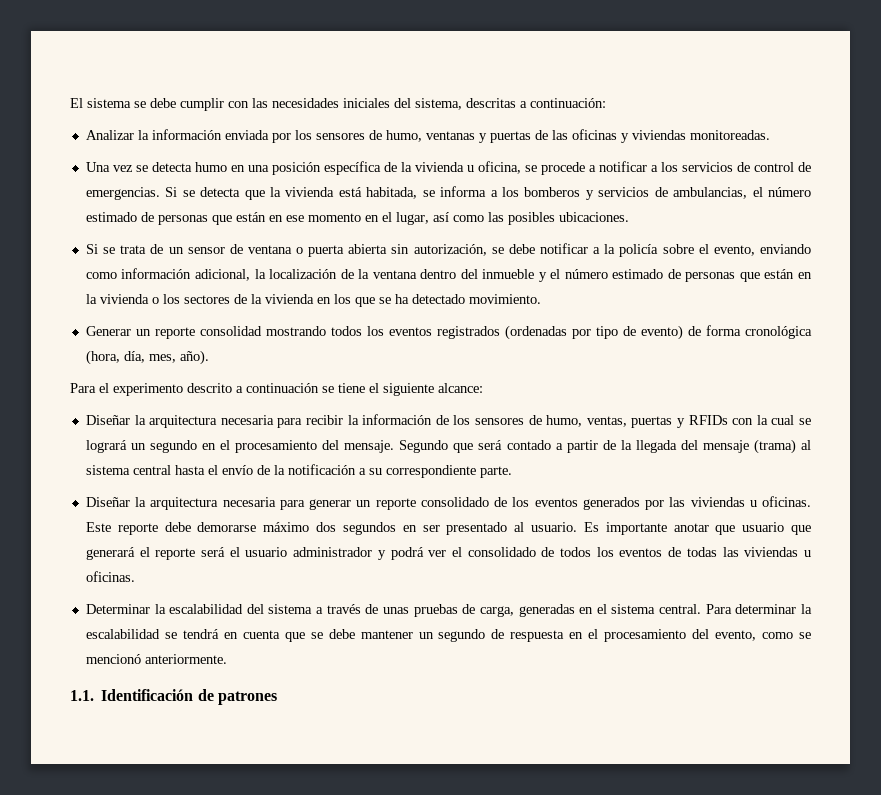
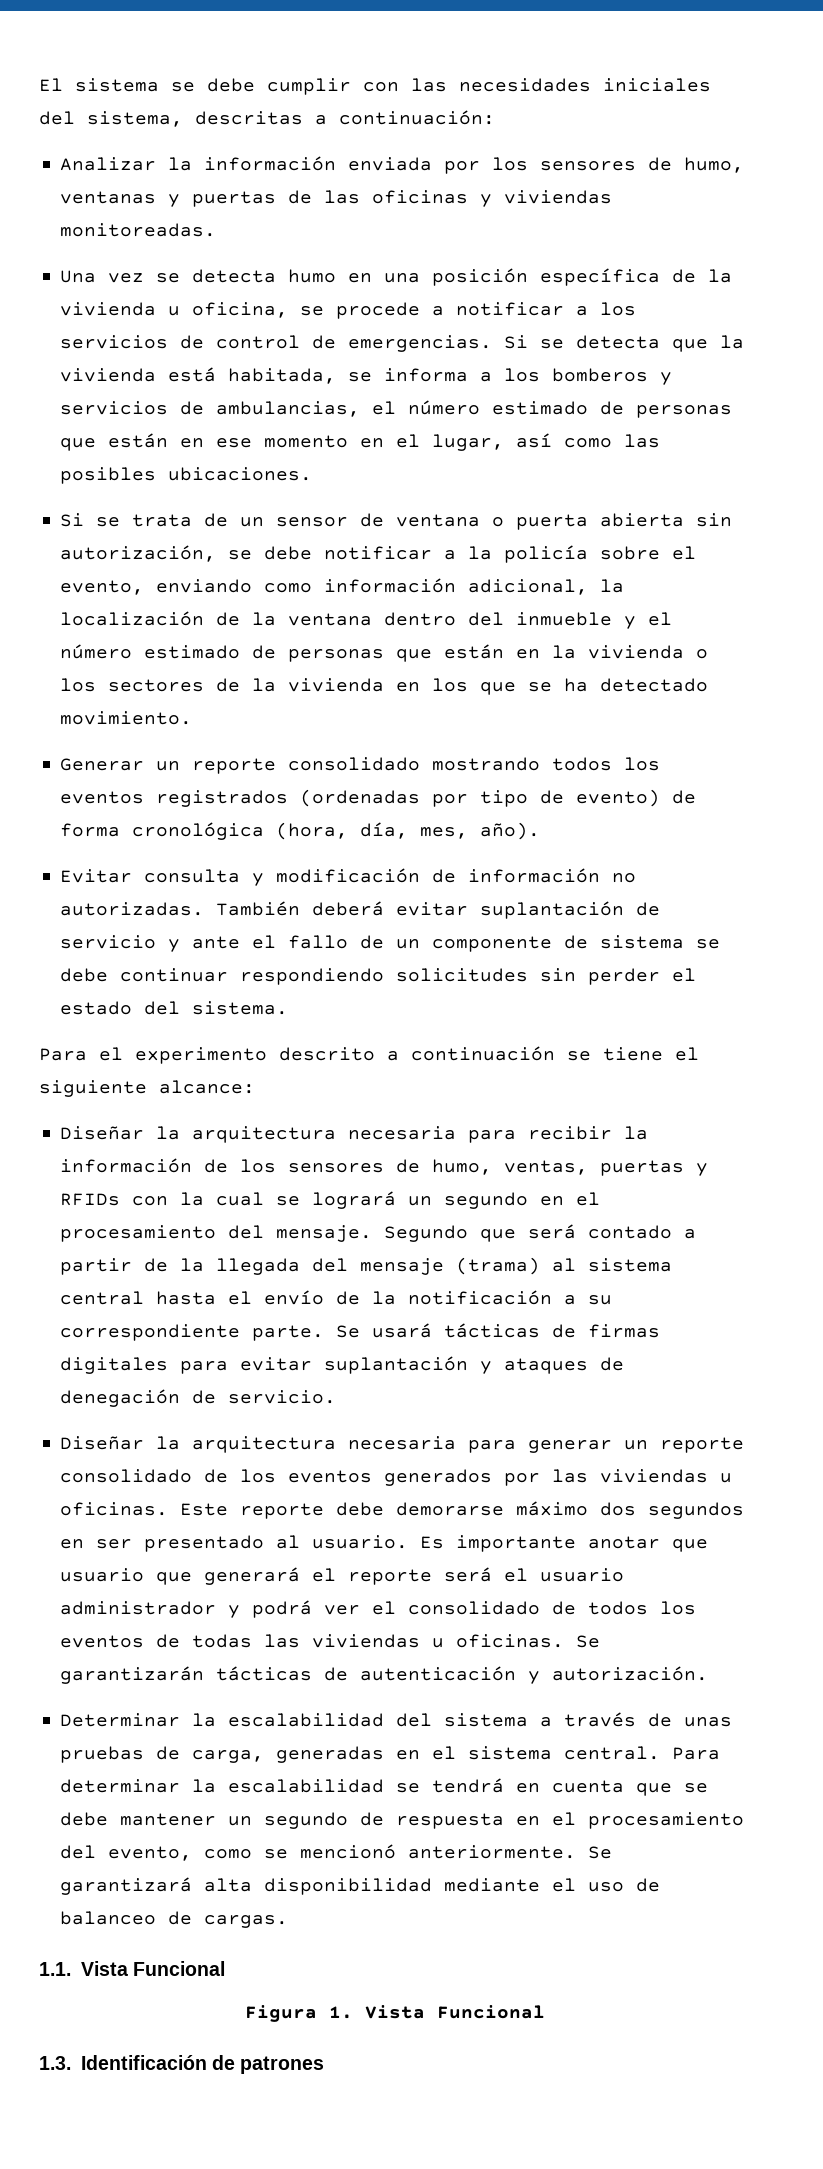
- Generar un reporte consolidad mostrando todos los eventos registrados (ordenadas por tipo de evento) de forma cronológica (hora, día, mes, año).
+ Generar un reporte consolidado mostrando todos los eventos registrados (ordenadas por tipo de evento) de forma cronológica (hora, día, mes, año).
+ Evitar consulta y modificación de información no autorizadas. También deberá evitar suplantación de servicio y ante el fallo de un componente de sistema se debe continuar respondiendo solicitudes sin perder el estado del sistema.
+ Se usará tácticas de firmas digitales para evitar suplantación y ataques de denegación de servicio.
+ Se garantizarán tácticas de autenticación y autorización.
- Para determinar la escalabilidad se tendrá en cuenta que se debe mantener un segundo de respuesta en el procesamiento del evento, como se mencionó anteriormente.
- 1.1. Identificación de patrones
+ Para determinar la escalabilidad se tendrá en cuenta que se debe mantener un segundo de respuesta en el procesamiento del evento, como se mencionó anteriormente. Se garantizará alta disponibilidad mediante el uso de balanceo de cargas.
+ 1.1. Vista Funcional
+ Figura 1. Vista Funcional
+ 1.3. Identificación de patrones

